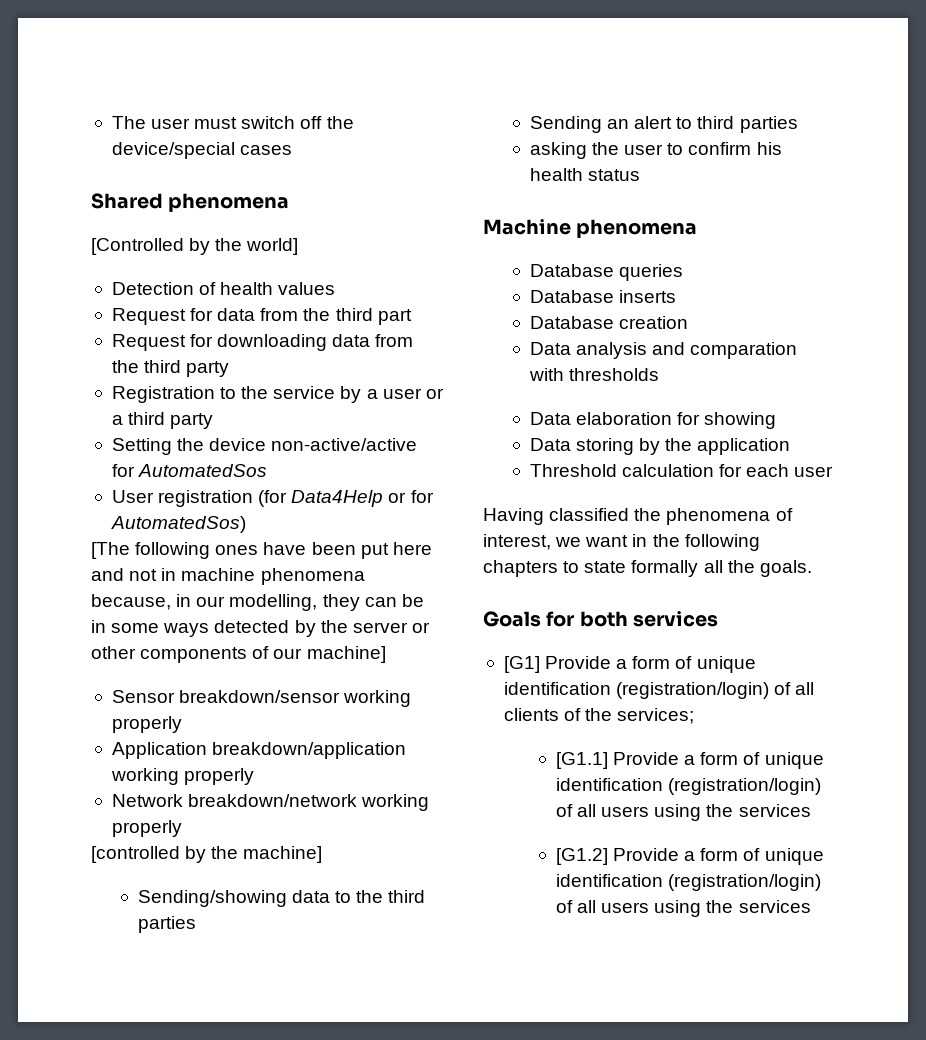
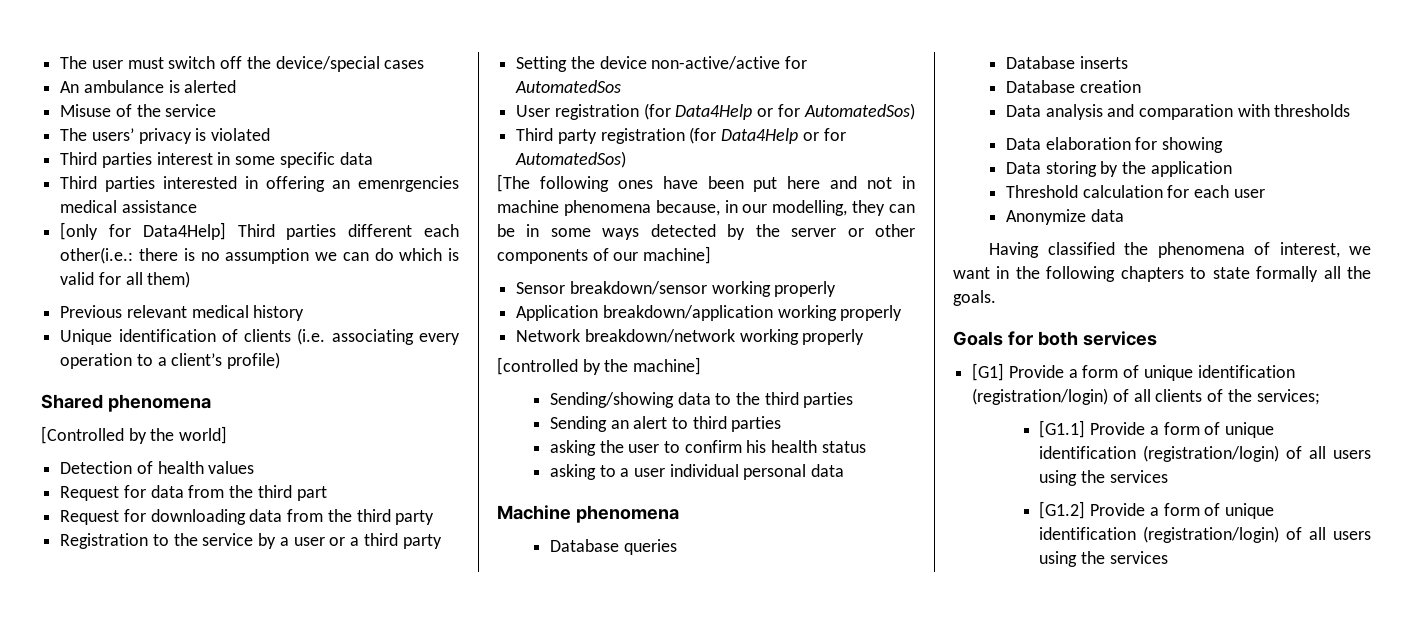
+ An ambulance is alerted
+ Misuse of the service
+ The users’ privacy is violated
+ Third parties interest in some specific data
+ Third parties interested in offering an emenrgencies medical assistance
+ [only for Data4Help] Third parties different each other(i.e.: there is no assumption we can do which is valid for all them)
+ Previous relevant medical history
+ Unique identification of clients (i.e. associating every operation to a client’s profile)
+ Third party registration (for Data4Help or for AutomatedSos)
+ asking to a user individual personal data
+ Anonymize data

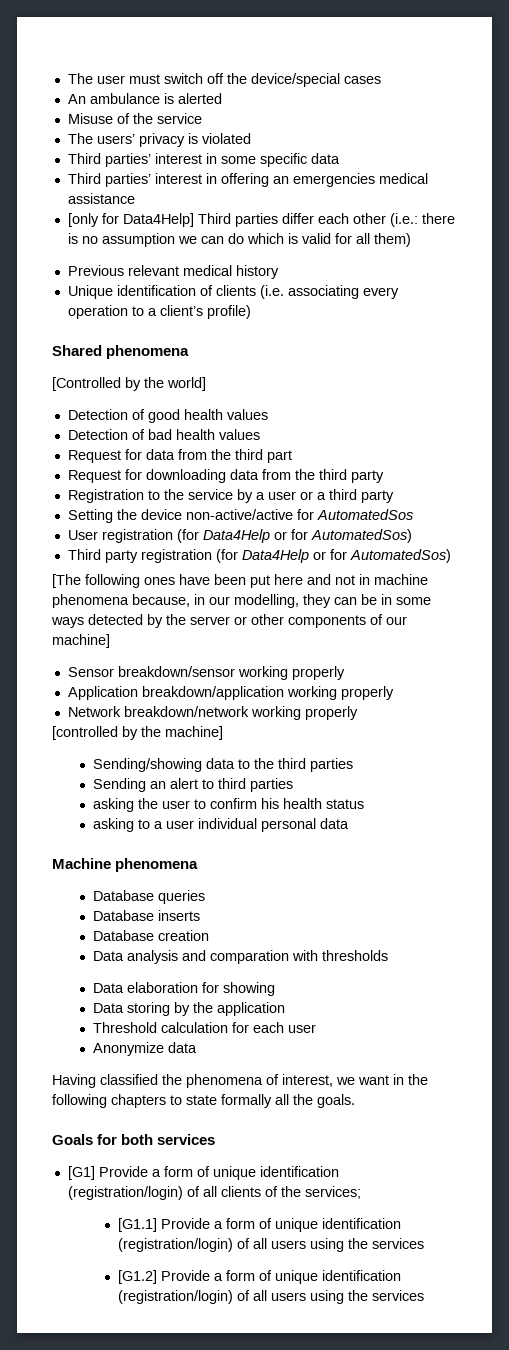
- Third parties interest in some specific data
+ Third parties’ interest in some specific data
- Third parties interested in offering an emenrgencies medical assistance
+ Third parties’ interest in offering an emergencies medical assistance
- [only for Data4Help] Third parties different each other(i.e.: there is no assumption we can do which is valid for all them)
+ [only for Data4Help] Third parties differ each other (i.e.: there is no assumption we can do which is valid for all them)
- Detection of health values
+ Detection of good health values
+ Detection of bad health values

